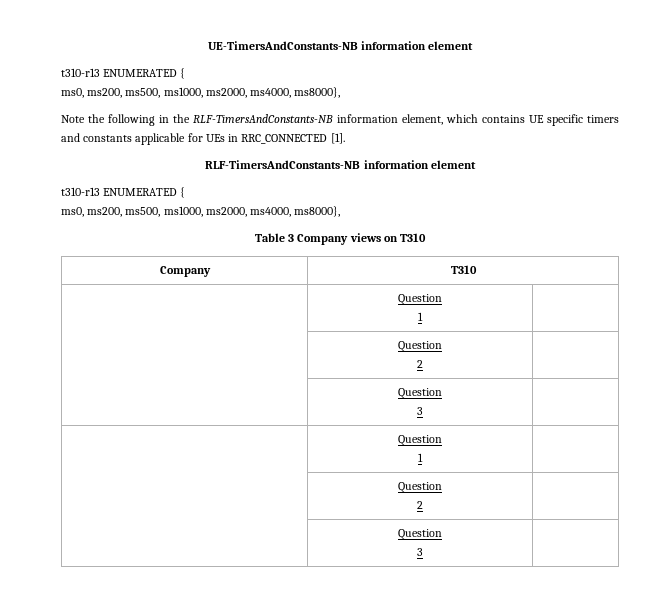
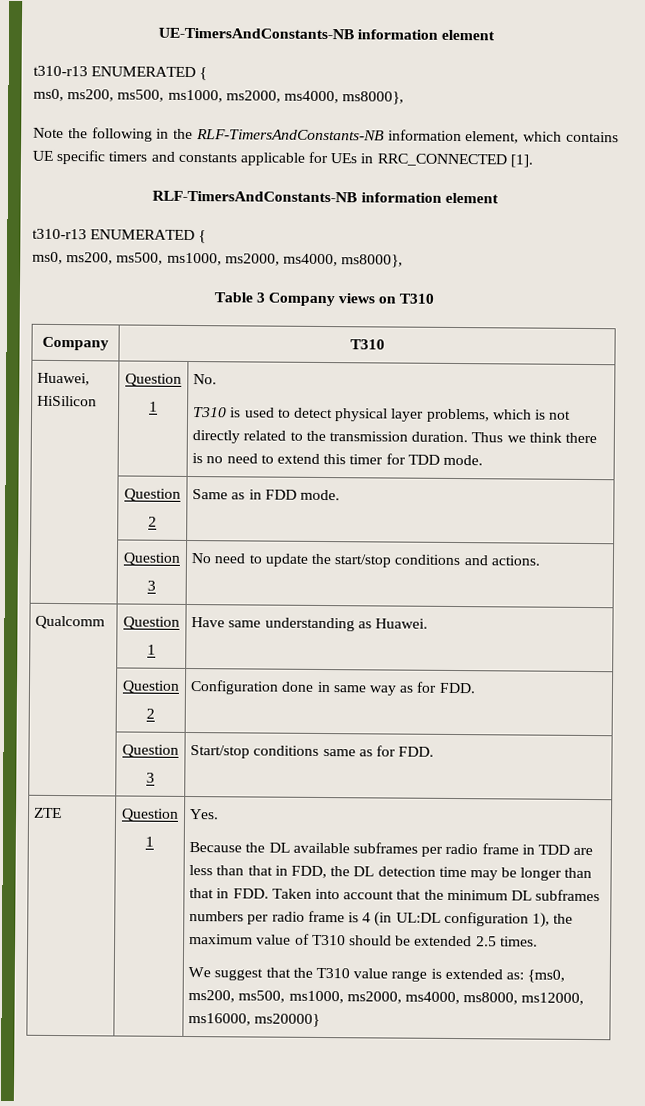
  Company | T310
+ Huawei, HiSilicon | Question
+ 1 | No.
+ T310 is used to detect physical layer problems, which is not directly related to the transmission duration. Thus we think there is no need to extend this timer for TDD mode.
  | Question
- 1 |
+ 2 | Same as in FDD mode.
  | Question
- 2 |
+ 3 | No need to update the start/stop conditions and actions.
+ Qualcomm | Question
+ 1 | Have same understanding as Huawei.
  | Question
- 3 |
+ 2 | Configuration done in same way as for FDD.
  | Question
- 1 |
- | Question
- 2 |
- | Question
- 3 |
+ 3 | Start/stop conditions same as for FDD.
+ ZTE | Question
+ 1 | Yes.
+ Because the DL available subframes per radio frame in TDD are less than that in FDD, the DL detection time may be longer than that in FDD. Taken into account that the minimum DL subframes numbers per radio frame is 4 (in UL:DL configuration 1), the maximum value of T310 should be extended 2.5 times.
+ We suggest that the T310 value range is extended as: {ms0, ms200, ms500, ms1000, ms2000, ms4000, ms8000, ms12000, ms16000, ms20000}

